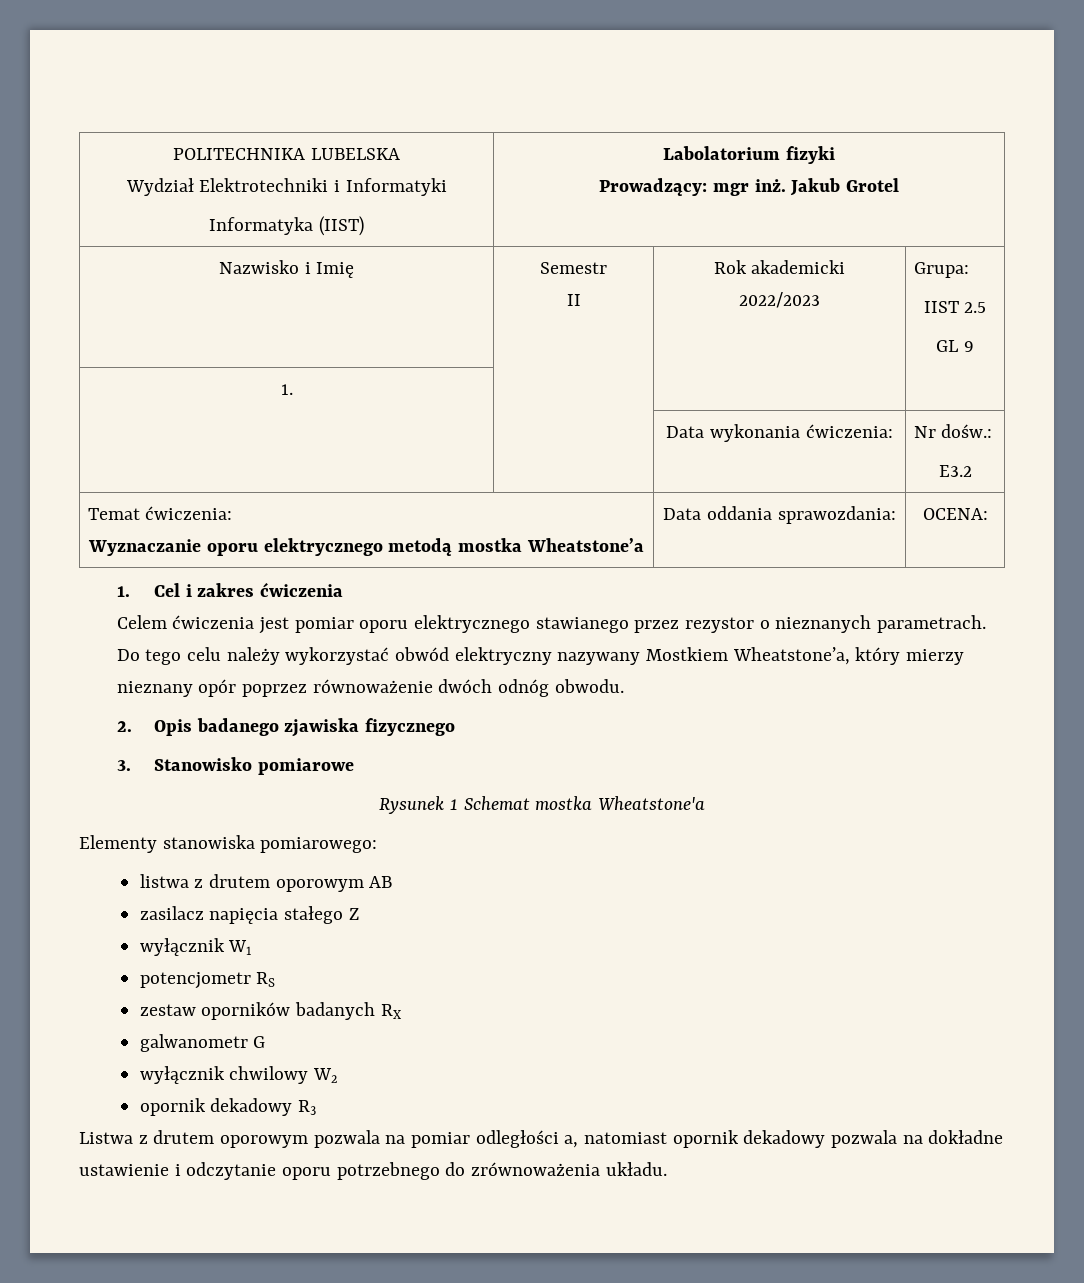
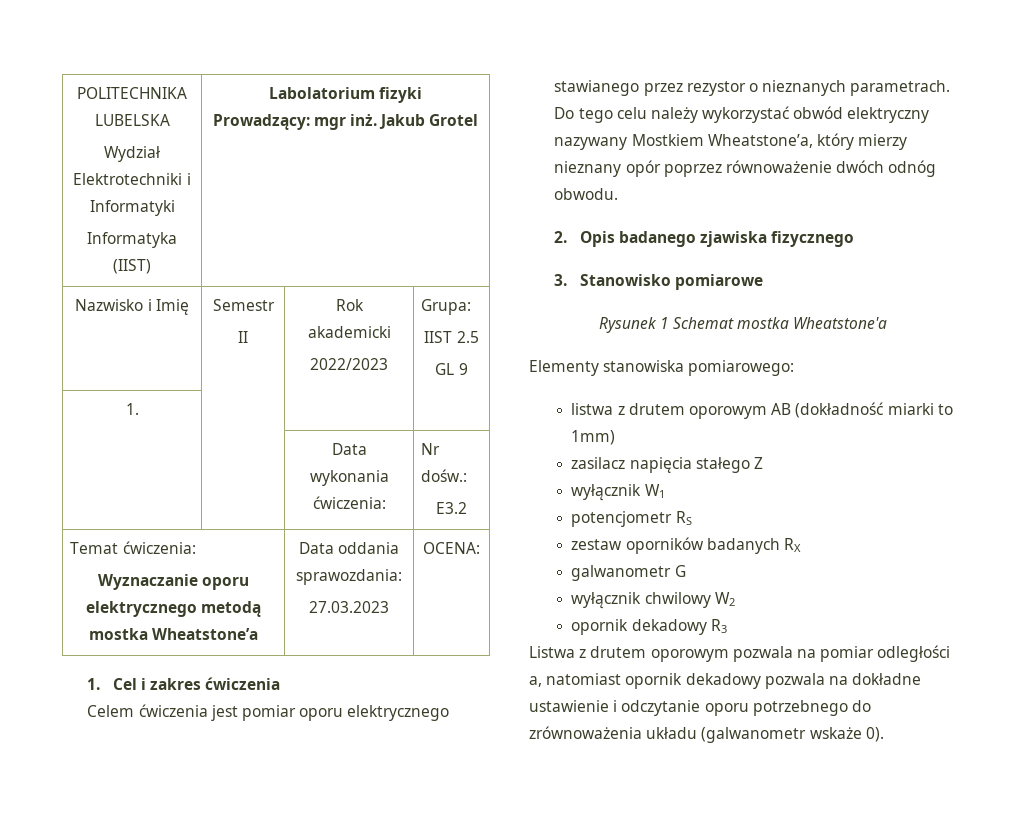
  Temat ćwiczenia:
- Wyznaczanie oporu elektrycznego metodą mostka Wheatstone’a | Data oddania sprawozdania: | OCENA:
+ Wyznaczanie oporu elektrycznego metodą mostka Wheatstone’a | Data oddania sprawozdania:
+ 27.03.2023 | OCENA:
- listwa z drutem oporowym AB
+ listwa z drutem oporowym AB (dokładność miarki to 1mm)
- Listwa z drutem oporowym pozwala na pomiar odległości a, natomiast opornik dekadowy pozwala na dokładne ustawienie i odczytanie oporu potrzebnego do zrównoważenia układu.
+ Listwa z drutem oporowym pozwala na pomiar odległości a, natomiast opornik dekadowy pozwala na dokładne ustawienie i odczytanie oporu potrzebnego do zrównoważenia układu (galwanometr wskaże 0).

